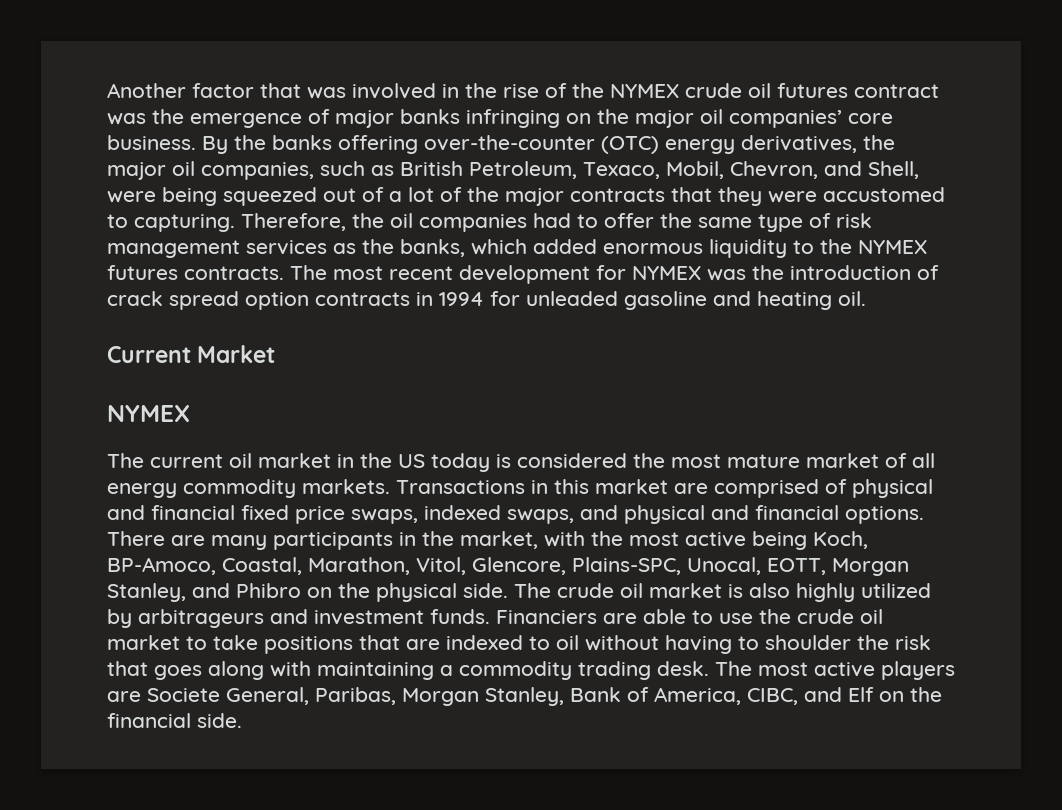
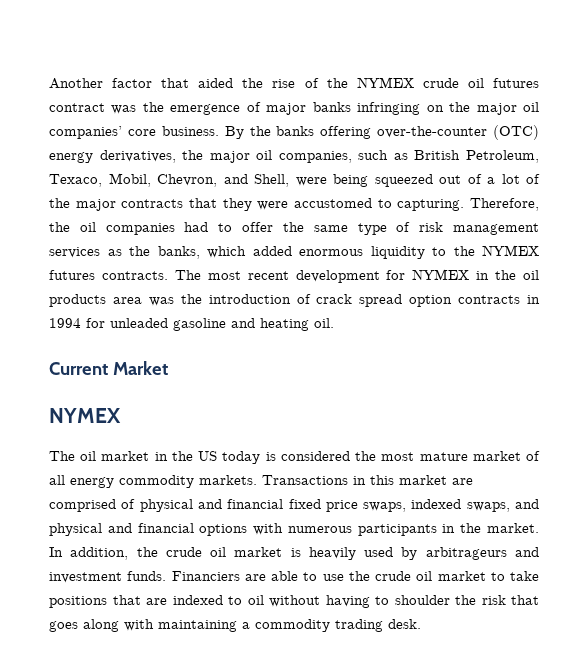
- Another factor that was involved in the rise of the NYMEX crude oil futures contract was the emergence of major banks infringing on the major oil companies’ core business.
+ Another factor that aided the rise of the NYMEX crude oil futures contract was the emergence of major banks infringing on the major oil companies’ core business.
- The most recent development for NYMEX was the introduction of crack spread option contracts in 1994 for unleaded gasoline and heating oil.
+ The most recent development for NYMEX in the oil products area was the introduction of crack spread option contracts in 1994 for unleaded gasoline and heating oil.
- The current oil market in the US today is considered the most mature market of all energy commodity markets.
+ The oil market in the US today is considered the most mature market of all energy commodity markets.
- Transactions in this market are comprised of physical and financial fixed price swaps, indexed swaps, and physical and financial options. There are many participants in the market, with the most active being Koch, BP-Amoco, Coastal, Marathon, Vitol, Glencore, Plains-SPC, Unocal, EOTT, Morgan Stanley, and Phibro on the physical side. The crude oil market is also highly utilized by arbitrageurs and investment funds.
+ Transactions in this market are comprised of physical and financial fixed price swaps, indexed swaps, and physical and financial options with numerous participants in the market. In addition, the crude oil market is heavily used by arbitrageurs and investment funds.
- The most active players are Societe General, Paribas, Morgan Stanley, Bank of America, CIBC, and Elf on the financial side.

